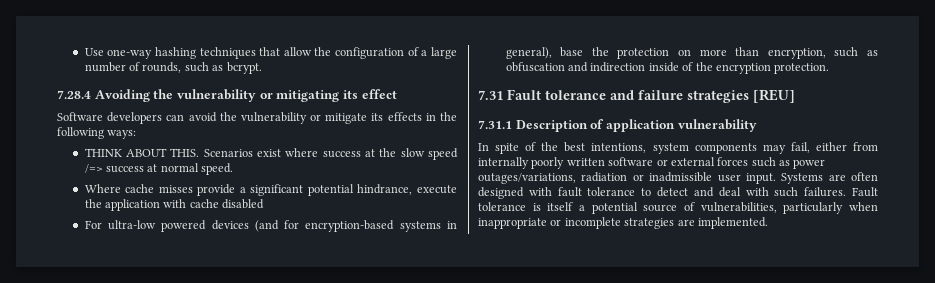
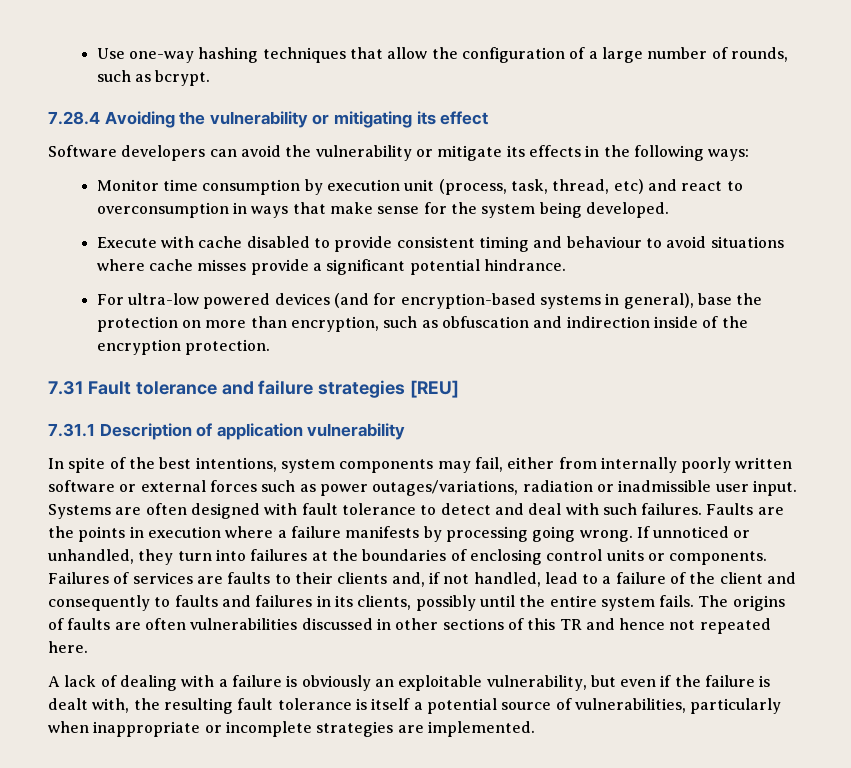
- THINK ABOUT THIS. Scenarios exist where success at the slow speed /=> success at normal speed.
- Where cache misses provide a significant potential hindrance, execute the application with cache disabled
+ Monitor time consumption by execution unit (process, task, thread, etc) and react to overconsumption in ways that make sense for the system being developed.
+ Execute with cache disabled to provide consistent timing and behaviour to avoid situations where cache misses provide a significant potential hindrance.
- Fault tolerance is itself a potential source of vulnerabilities, particularly when inappropriate or incomplete strategies are implemented.
+ Faults are the points in execution where a failure manifests by processing going wrong. If unnoticed or unhandled, they turn into failures at the boundaries of enclosing control units or components. Failures of services are faults to their clients and, if not handled, lead to a failure of the client and consequently to faults and failures in its clients, possibly until the entire system fails. The origins of faults are often vulnerabilities discussed in other sections of this TR and hence not repeated here.
+ A lack of dealing with a failure is obviously an exploitable vulnerability, but even if the failure is dealt with, the resulting fault tolerance is itself a potential source of vulnerabilities, particularly when inappropriate or incomplete strategies are implemented.

